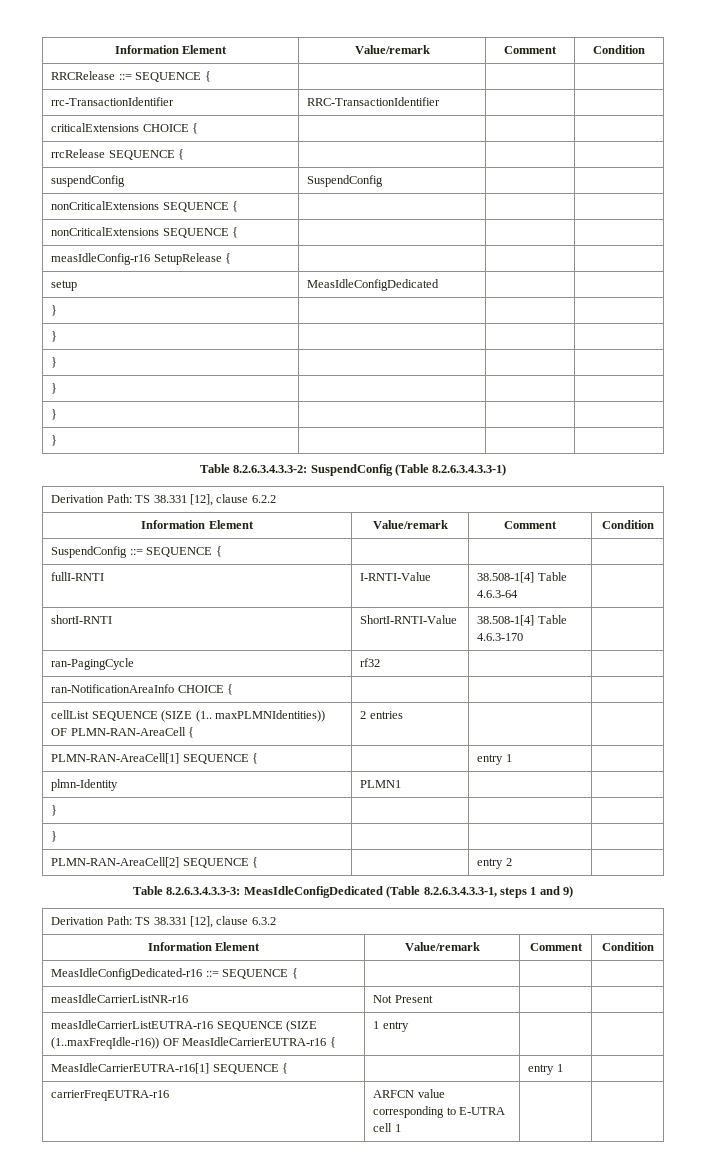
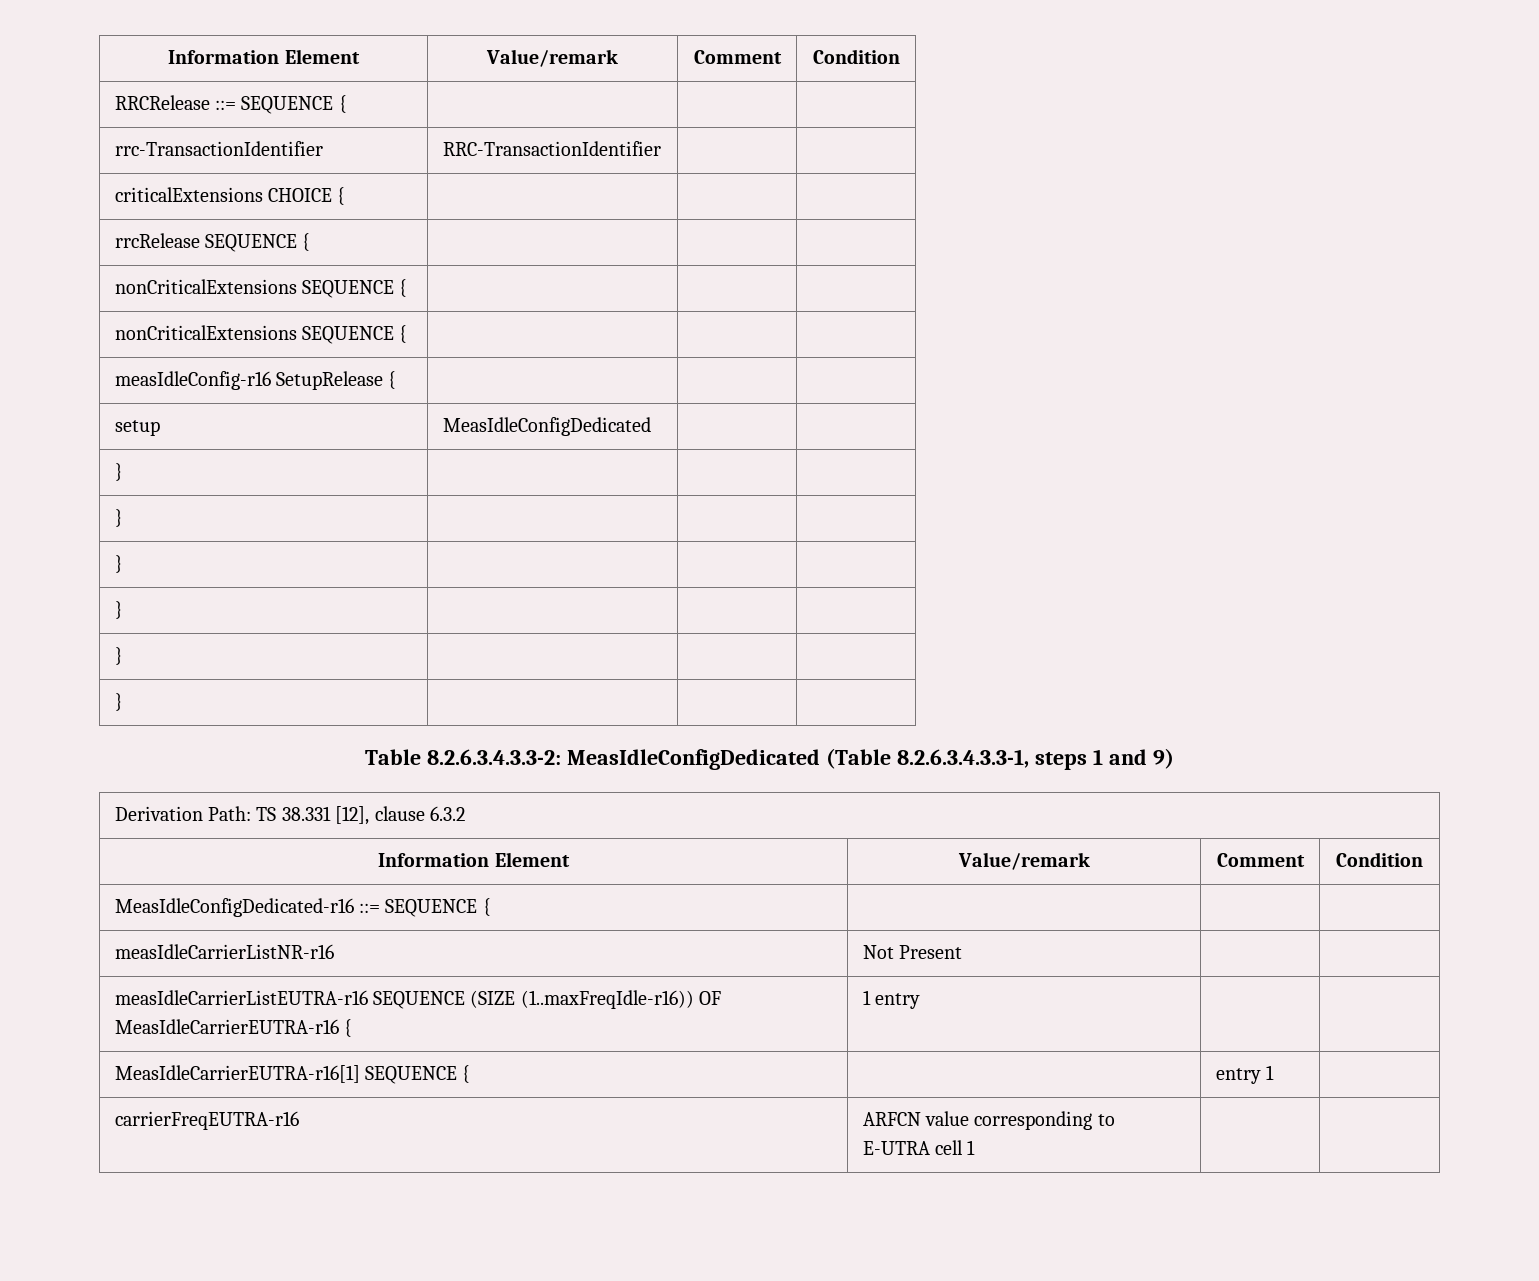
- suspendConfig | SuspendConfig | |
- Table 8.2.6.3.4.3.3-2: SuspendConfig (Table 8.2.6.3.4.3.3-1)
- Derivation Path: TS 38.331 [12], clause 6.2.2
- Information Element | Value/remark | Comment | Condition
- SuspendConfig ::= SEQUENCE { | | |
- fullI-RNTI | I-RNTI-Value | 38.508-1[4] Table 4.6.3-64 |
- shortI-RNTI | ShortI-RNTI-Value | 38.508-1[4] Table 4.6.3-170 |
- ran-PagingCycle | rf32 | |
- ran-NotificationAreaInfo CHOICE { | | |
- cellList SEQUENCE (SIZE (1.. maxPLMNIdentities)) OF PLMN-RAN-AreaCell { | 2 entries | |
- PLMN-RAN-AreaCell[1] SEQUENCE { | | entry 1 |
- plmn-Identity | PLMN1 | |
- } | | |
- } | | |
- PLMN-RAN-AreaCell[2] SEQUENCE { | | entry 2 |
- Table 8.2.6.3.4.3.3-3: MeasIdleConfigDedicated (Table 8.2.6.3.4.3.3-1, steps 1 and 9)
+ Table 8.2.6.3.4.3.3-2: MeasIdleConfigDedicated (Table 8.2.6.3.4.3.3-1, steps 1 and 9)

